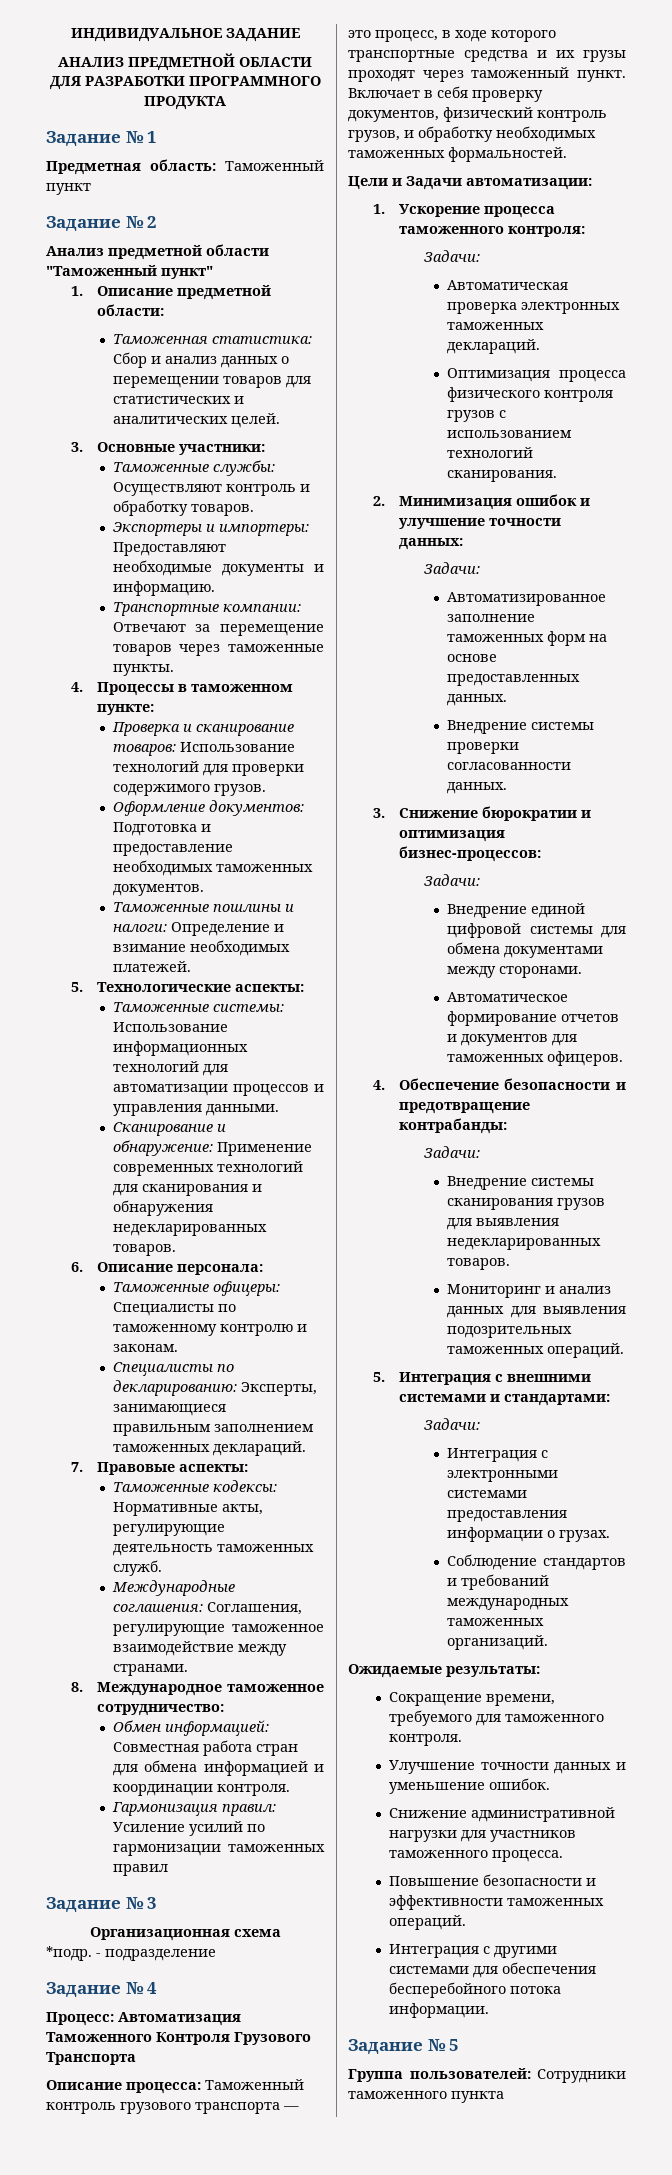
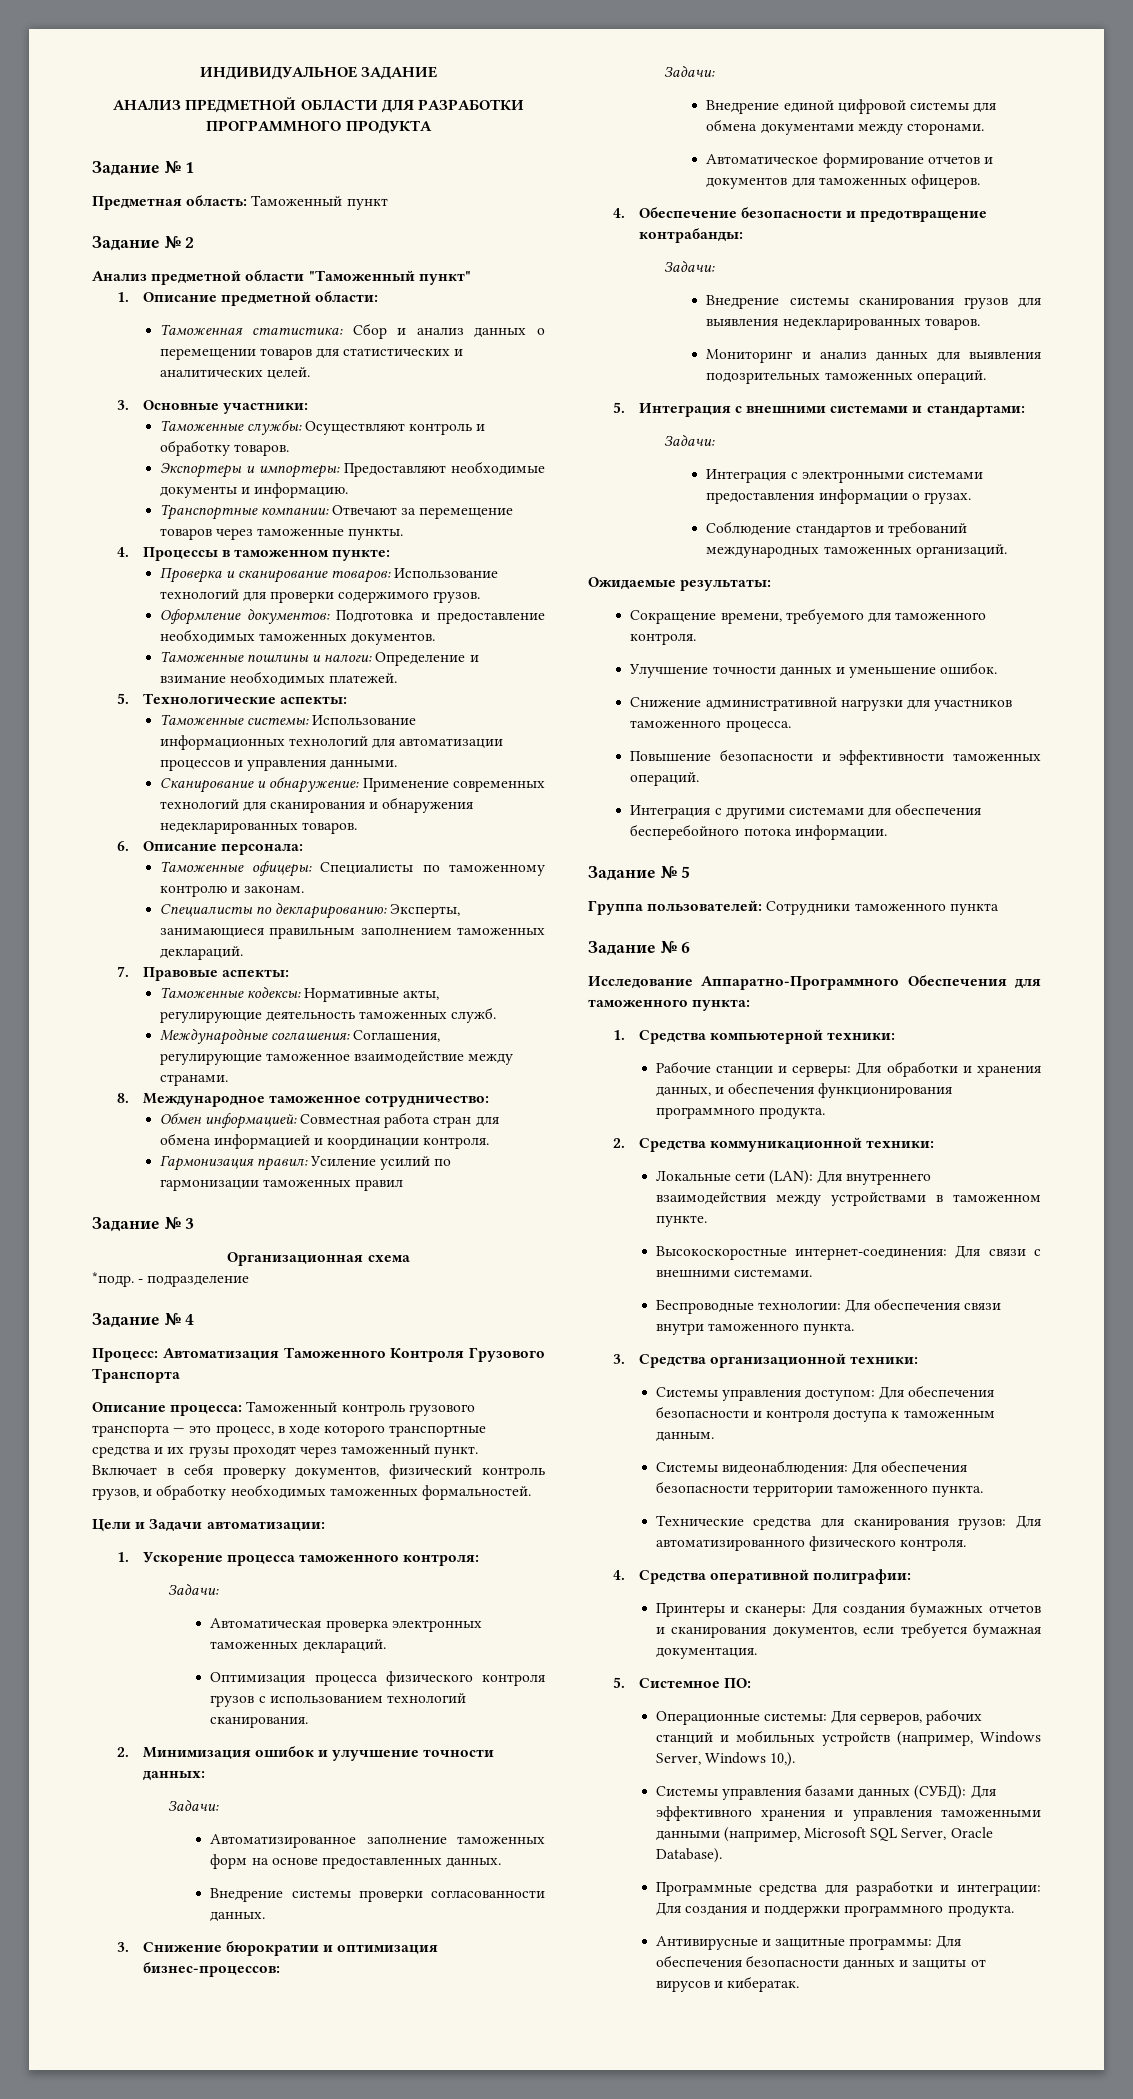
+ Задание № 6
+ Исследование Аппаратно-Программного Обеспечения для таможенного пункта:
+ 1. Средства компьютерной техники:
+ Рабочие станции и серверы: Для обработки и хранения данных, и обеспечения функционирования программного продукта.
+ 2. Средства коммуникационной техники:
+ Локальные сети (LAN): Для внутреннего взаимодействия между устройствами в таможенном пункте.
+ Высокоскоростные интернет-соединения: Для связи с внешними системами.
+ Беспроводные технологии: Для обеспечения связи внутри таможенного пункта.
+ 3. Средства организационной техники:
+ Системы управления доступом: Для обеспечения безопасности и контроля доступа к таможенным данным.
+ Системы видеонаблюдения: Для обеспечения безопасности территории таможенного пункта.
+ Технические средства для сканирования грузов: Для автоматизированного физического контроля.
+ 4. Средства оперативной полиграфии:
+ Принтеры и сканеры: Для создания бумажных отчетов и сканирования документов, если требуется бумажная документация.
+ 5. Системное ПО:
+ Операционные системы: Для серверов, рабочих станций и мобильных устройств (например, Windows Server, Windows 10,).
+ Системы управления базами данных (СУБД): Для эффективного хранения и управления таможенными данными (например, Microsoft SQL Server, Oracle Database).
+ Программные средства для разработки и интеграции: Для создания и поддержки программного продукта.
+ Антивирусные и защитные программы: Для обеспечения безопасности данных и защиты от вирусов и кибератак.

